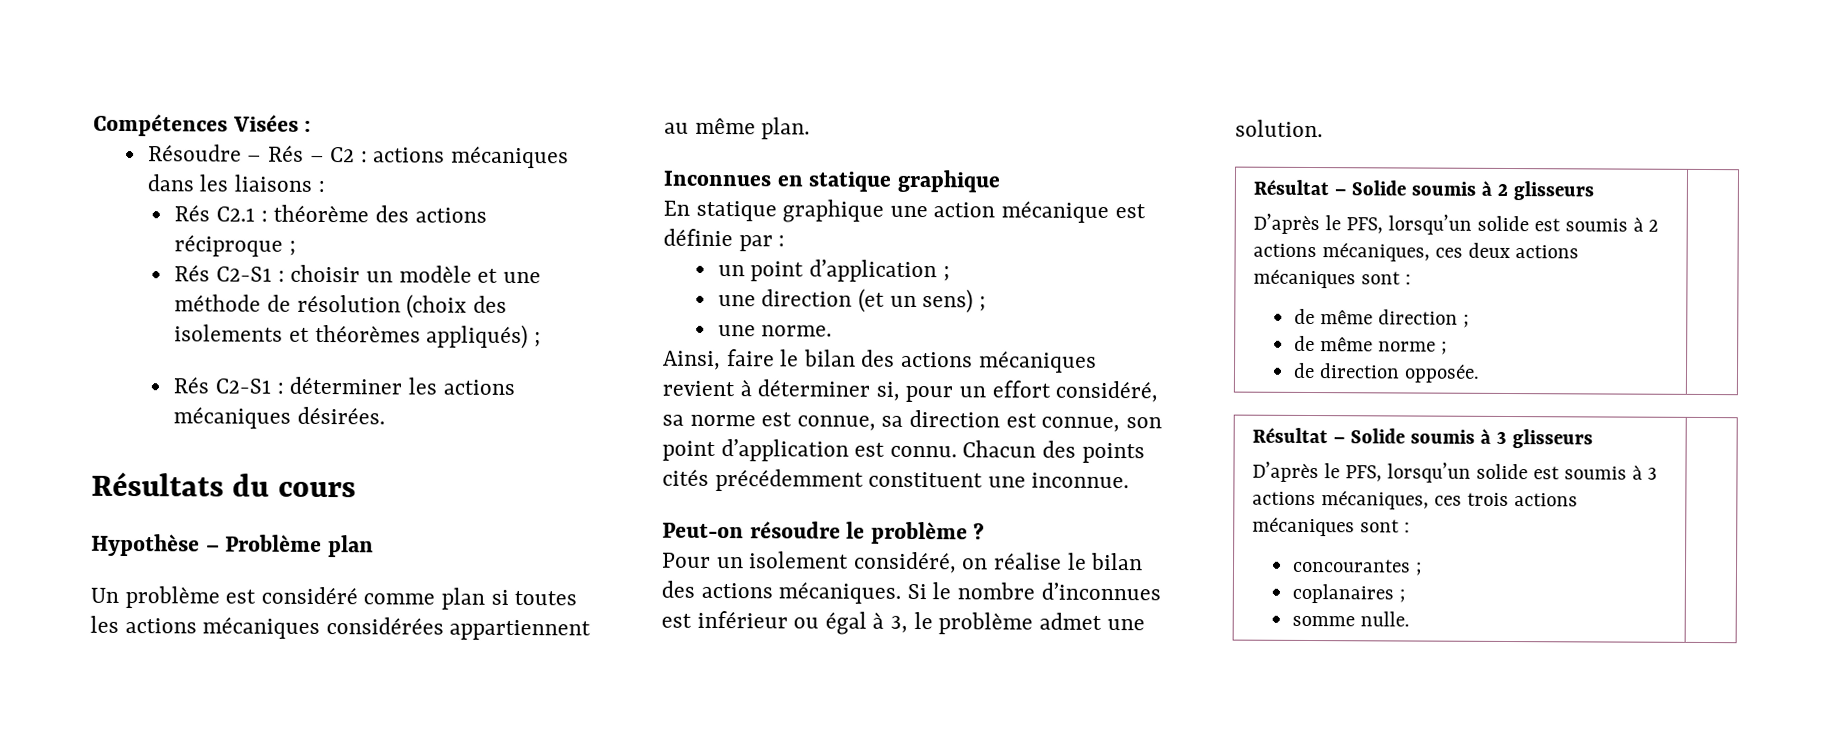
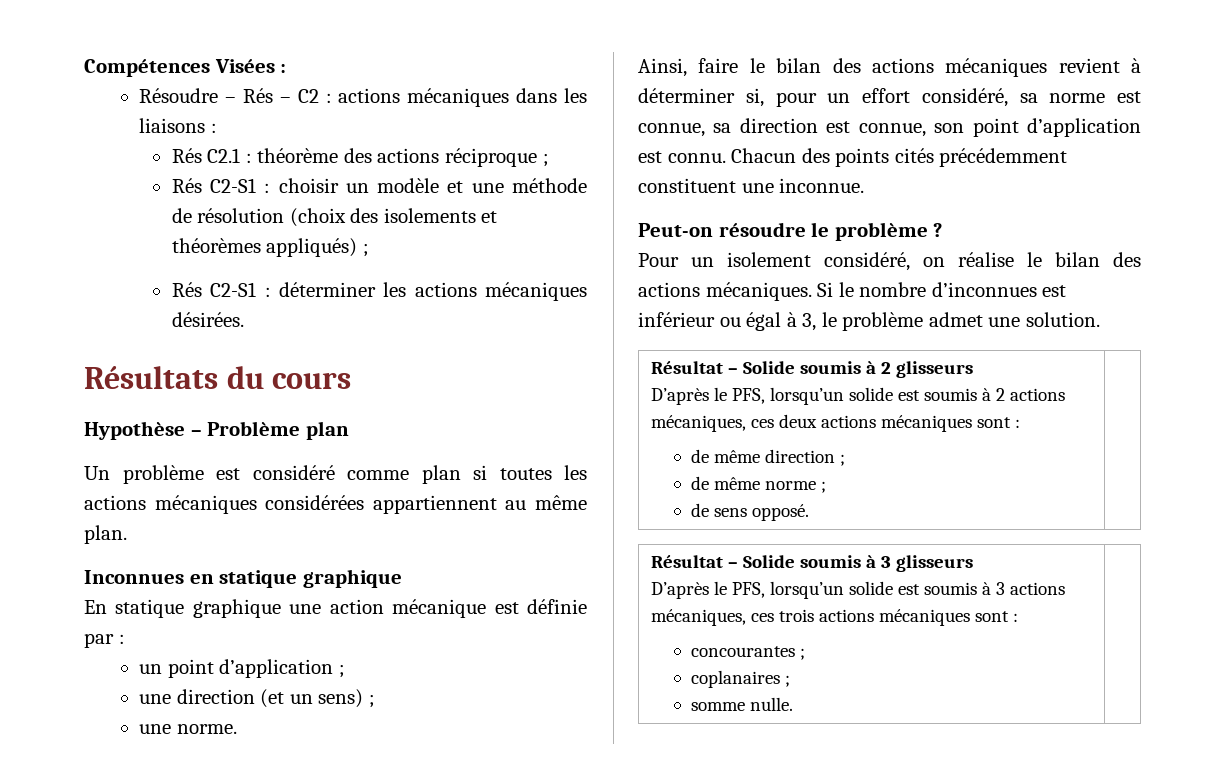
  Résultat – Solide soumis à 2 glisseurs
  D’après le PFS, lorsqu’un solide est soumis à 2 actions mécaniques, ces deux actions mécaniques sont :
  de même direction ;
  de même norme ;
- de direction opposée. |
+ de sens opposé. |

